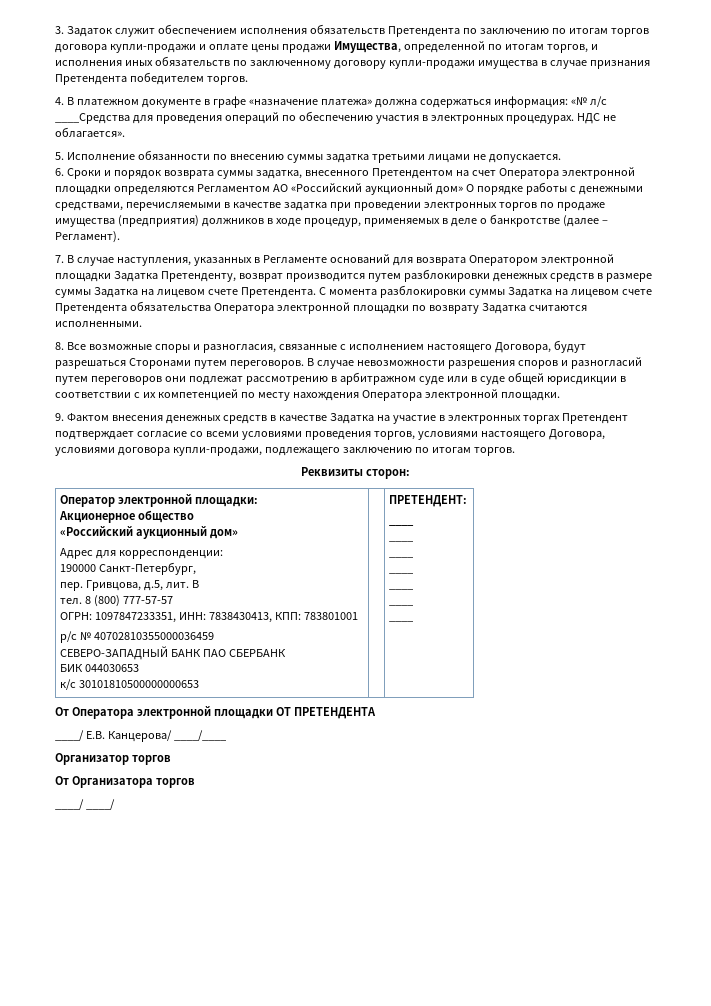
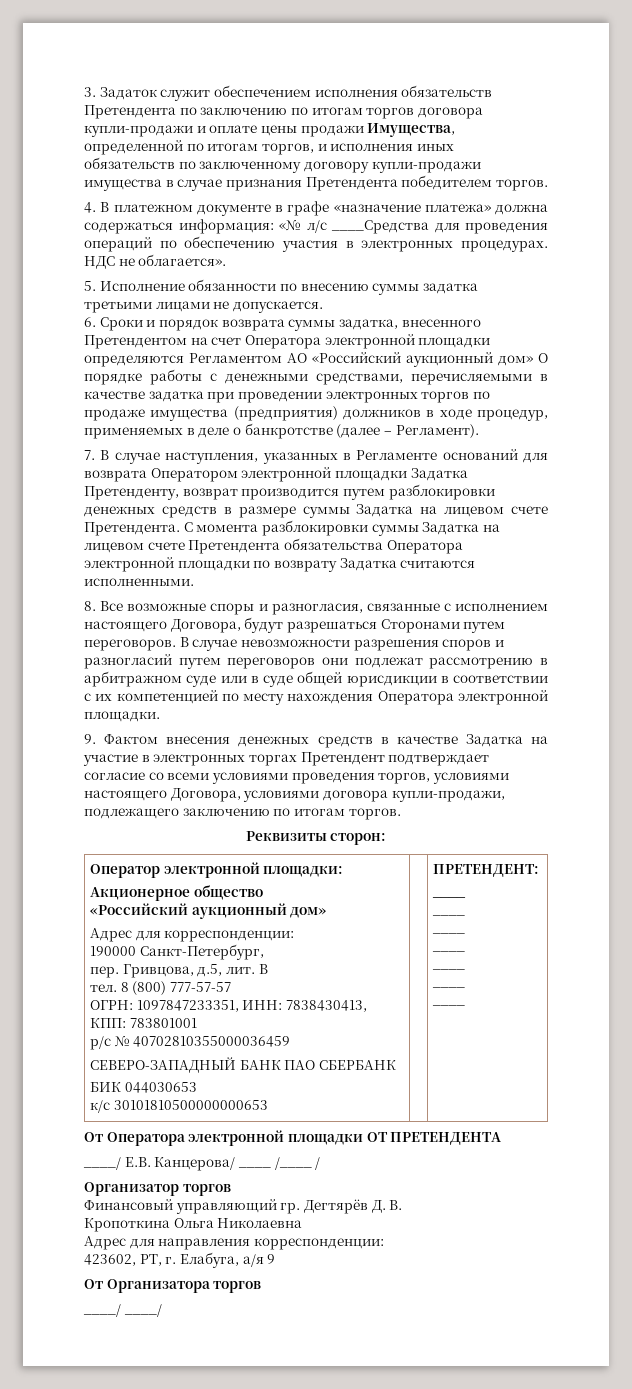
- ____/ Е.В. Канцерова/ ____/____
+ ____/ Е.В. Канцерова/ ____ /____ /
+ Финансовый управляющий гр. Дегтярёв Д. В.
+ Кропоткина Ольга Николаевна
+ Адрес для направления корреспонденции:
+ 423602, РТ, г. Елабуга, а/я 9

